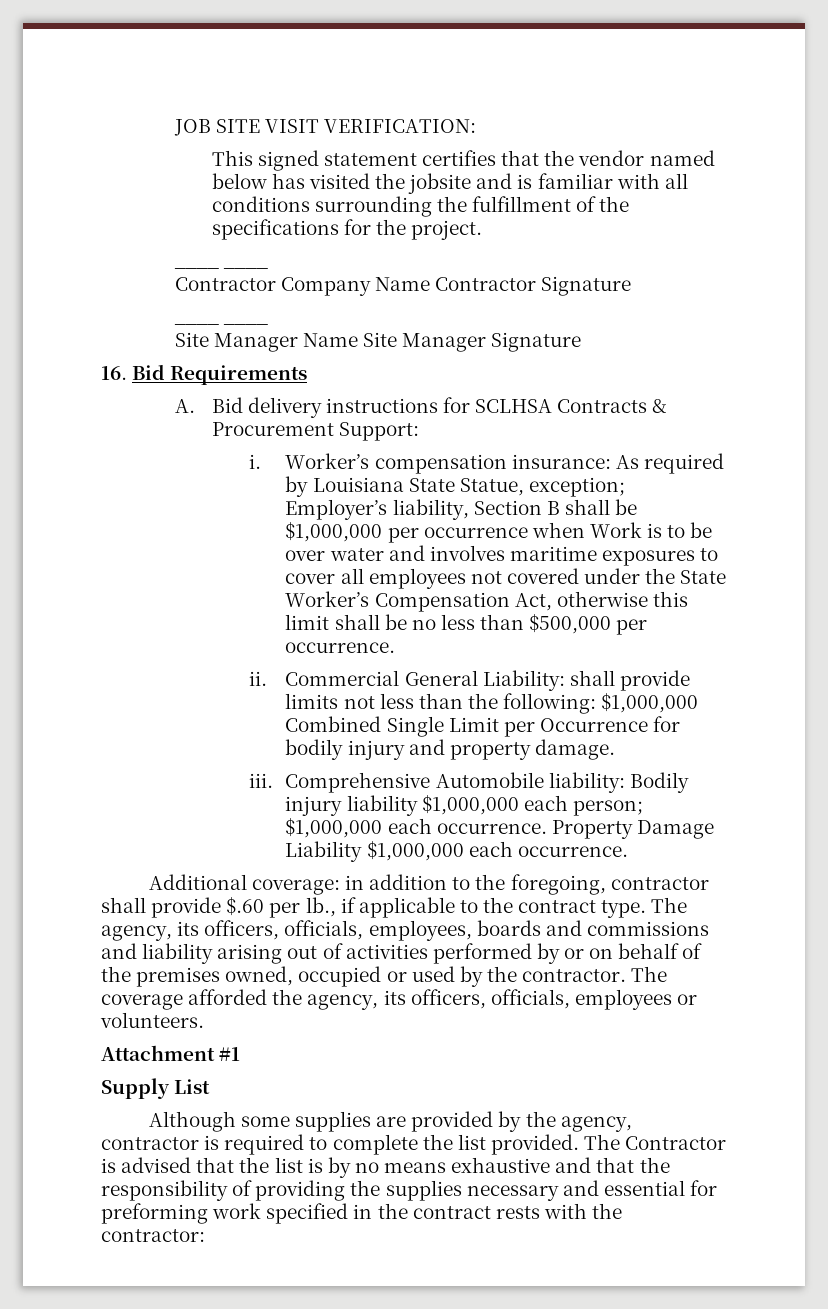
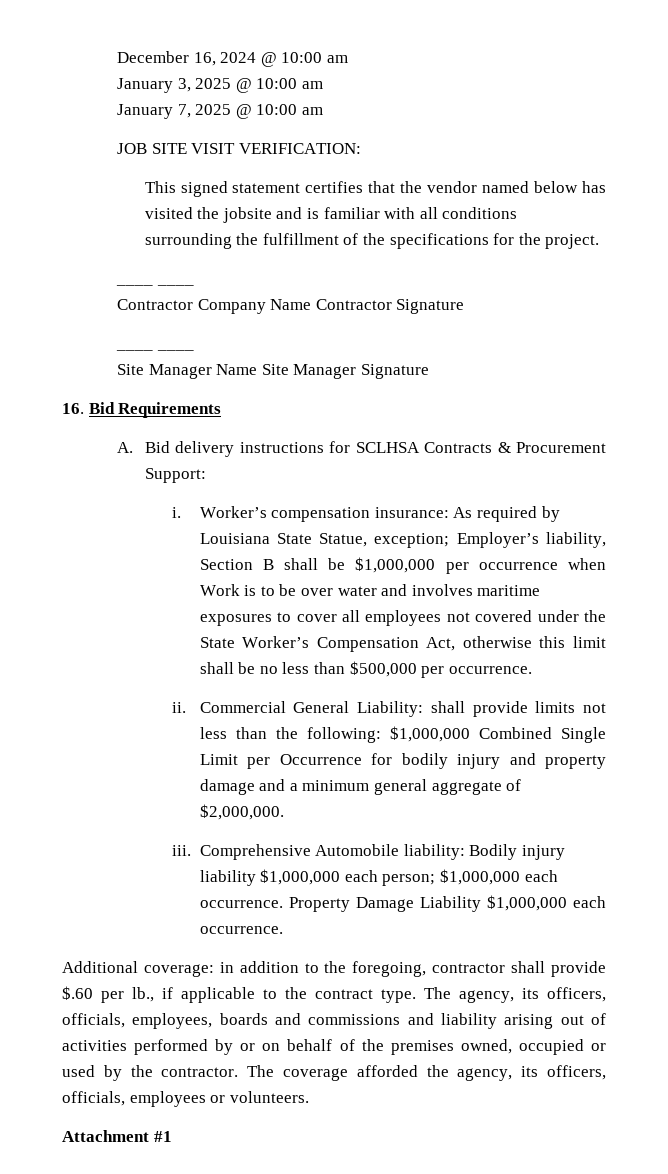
+ December 16, 2024 @ 10:00 am
+ January 3, 2025 @ 10:00 am
+ January 7, 2025 @ 10:00 am
- Commercial General Liability: shall provide limits not less than the following: $1,000,000 Combined Single Limit per Occurrence for bodily injury and property damage.
+ Commercial General Liability: shall provide limits not less than the following: $1,000,000 Combined Single Limit per Occurrence for bodily injury and property damage and a minimum general aggregate of $2,000,000.
- Supply List
- Although some supplies are provided by the agency, contractor is required to complete the list provided. The Contractor is advised that the list is by no means exhaustive and that the responsibility of providing the supplies necessary and essential for preforming work specified in the contract rests with the contractor:

